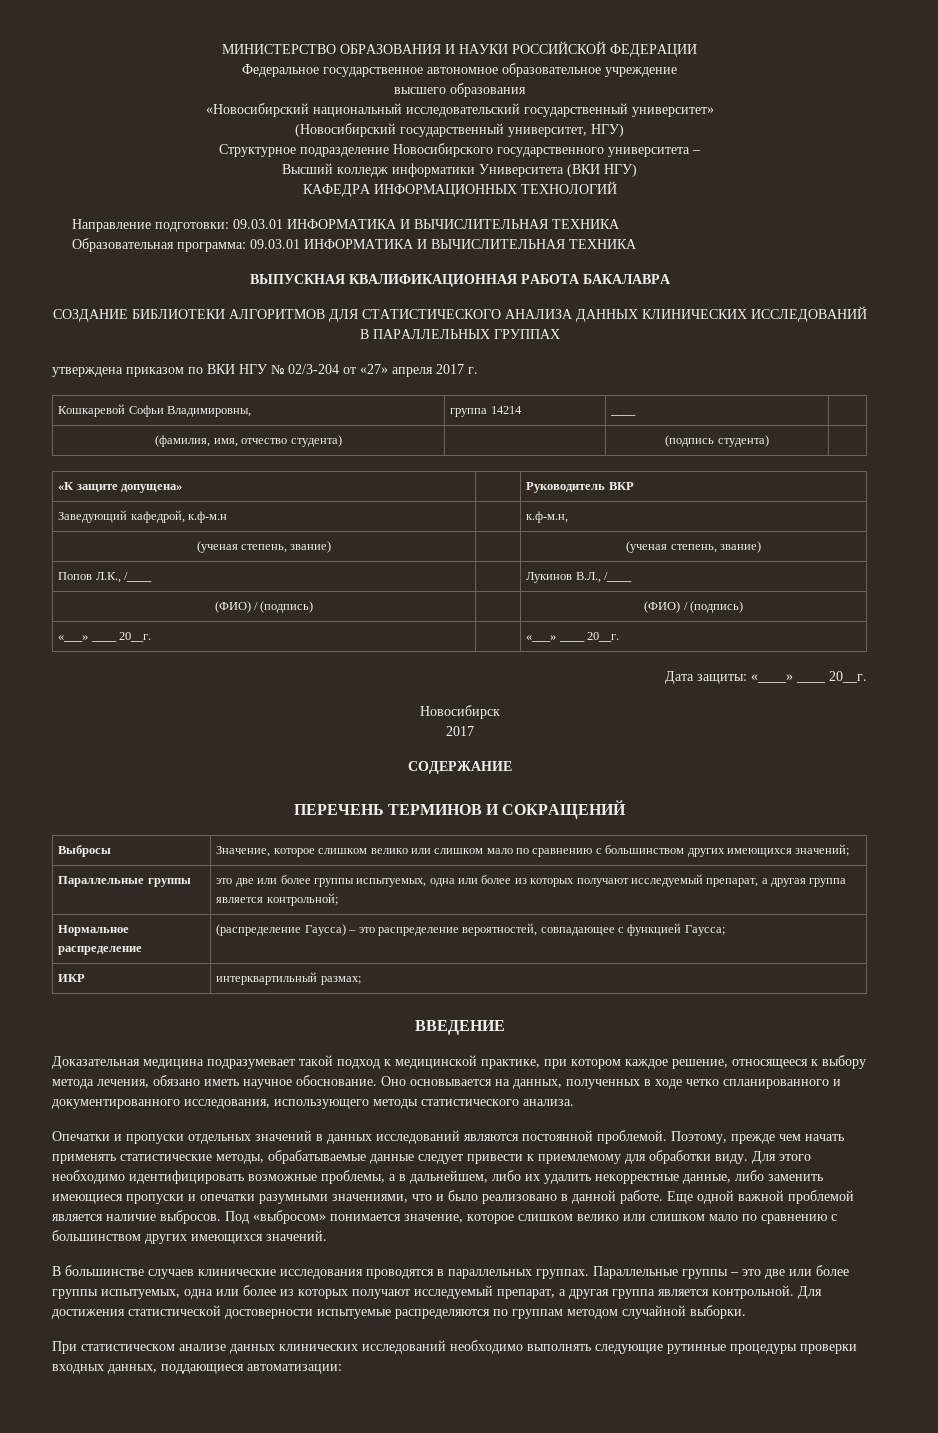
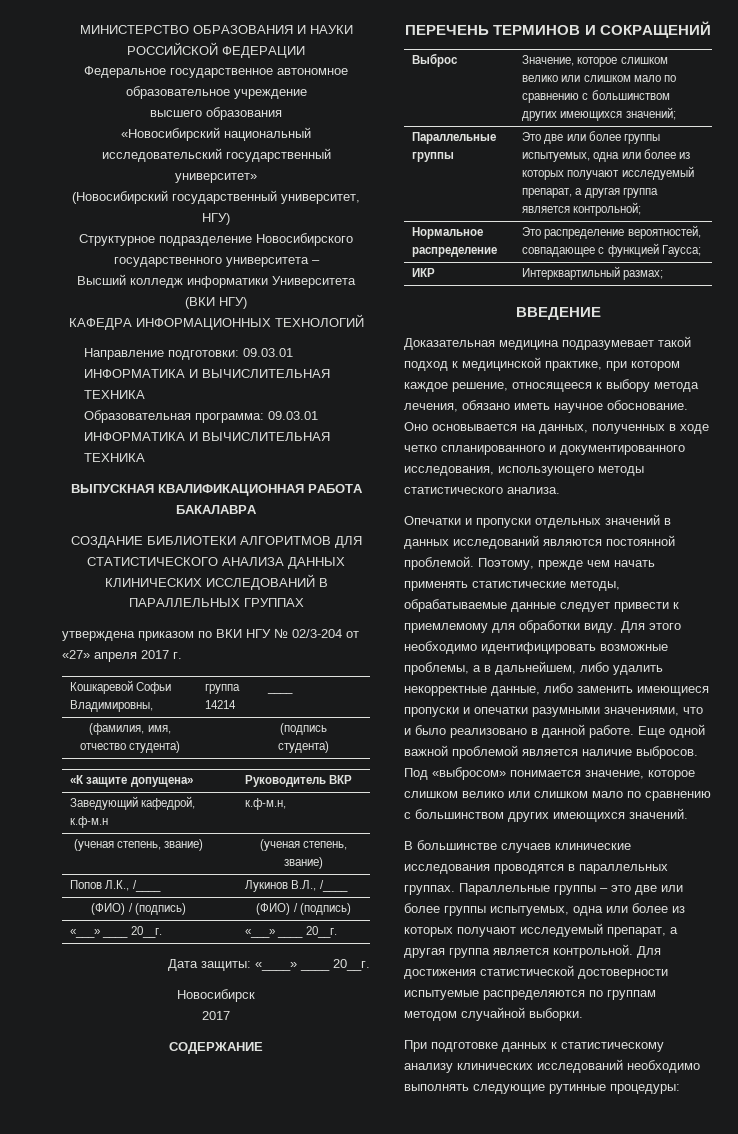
- Выбросы | Значение, которое слишком велико или слишком мало по сравнению с большинством других имеющихся значений;
+ Выброс | Значение, которое слишком велико или слишком мало по сравнению с большинством других имеющихся значений;
- Параллельные группы | это две или более группы испытуемых, одна или более из которых получают исследуемый препарат, а другая группа является контрольной;
+ Параллельные группы | Это две или более группы испытуемых, одна или более из которых получают исследуемый препарат, а другая группа является контрольной;
- Нормальное распределение | (распределение Гаусса) – это распределение вероятностей, совпадающее с функцией Гаусса;
+ Нормальное распределение | Это распределение вероятностей, совпадающее с функцией Гаусса;
- ИКР | интерквартильный размах;
+ ИКР | Интерквартильный размах;
- Для этого необходимо идентифицировать возможные проблемы, а в дальнейшем, либо их удалить некорректные данные, либо заменить имеющиеся пропуски и опечатки разумными значениями, что и было реализовано в данной работе.
+ Для этого необходимо идентифицировать возможные проблемы, а в дальнейшем, либо удалить некорректные данные, либо заменить имеющиеся пропуски и опечатки разумными значениями, что и было реализовано в данной работе.
- При статистическом анализе данных клинических исследований необходимо выполнять следующие рутинные процедуры проверки входных данных, поддающиеся автоматизации:
+ При подготовке данных к статистическому анализу клинических исследований необходимо выполнять следующие рутинные процедуры:

